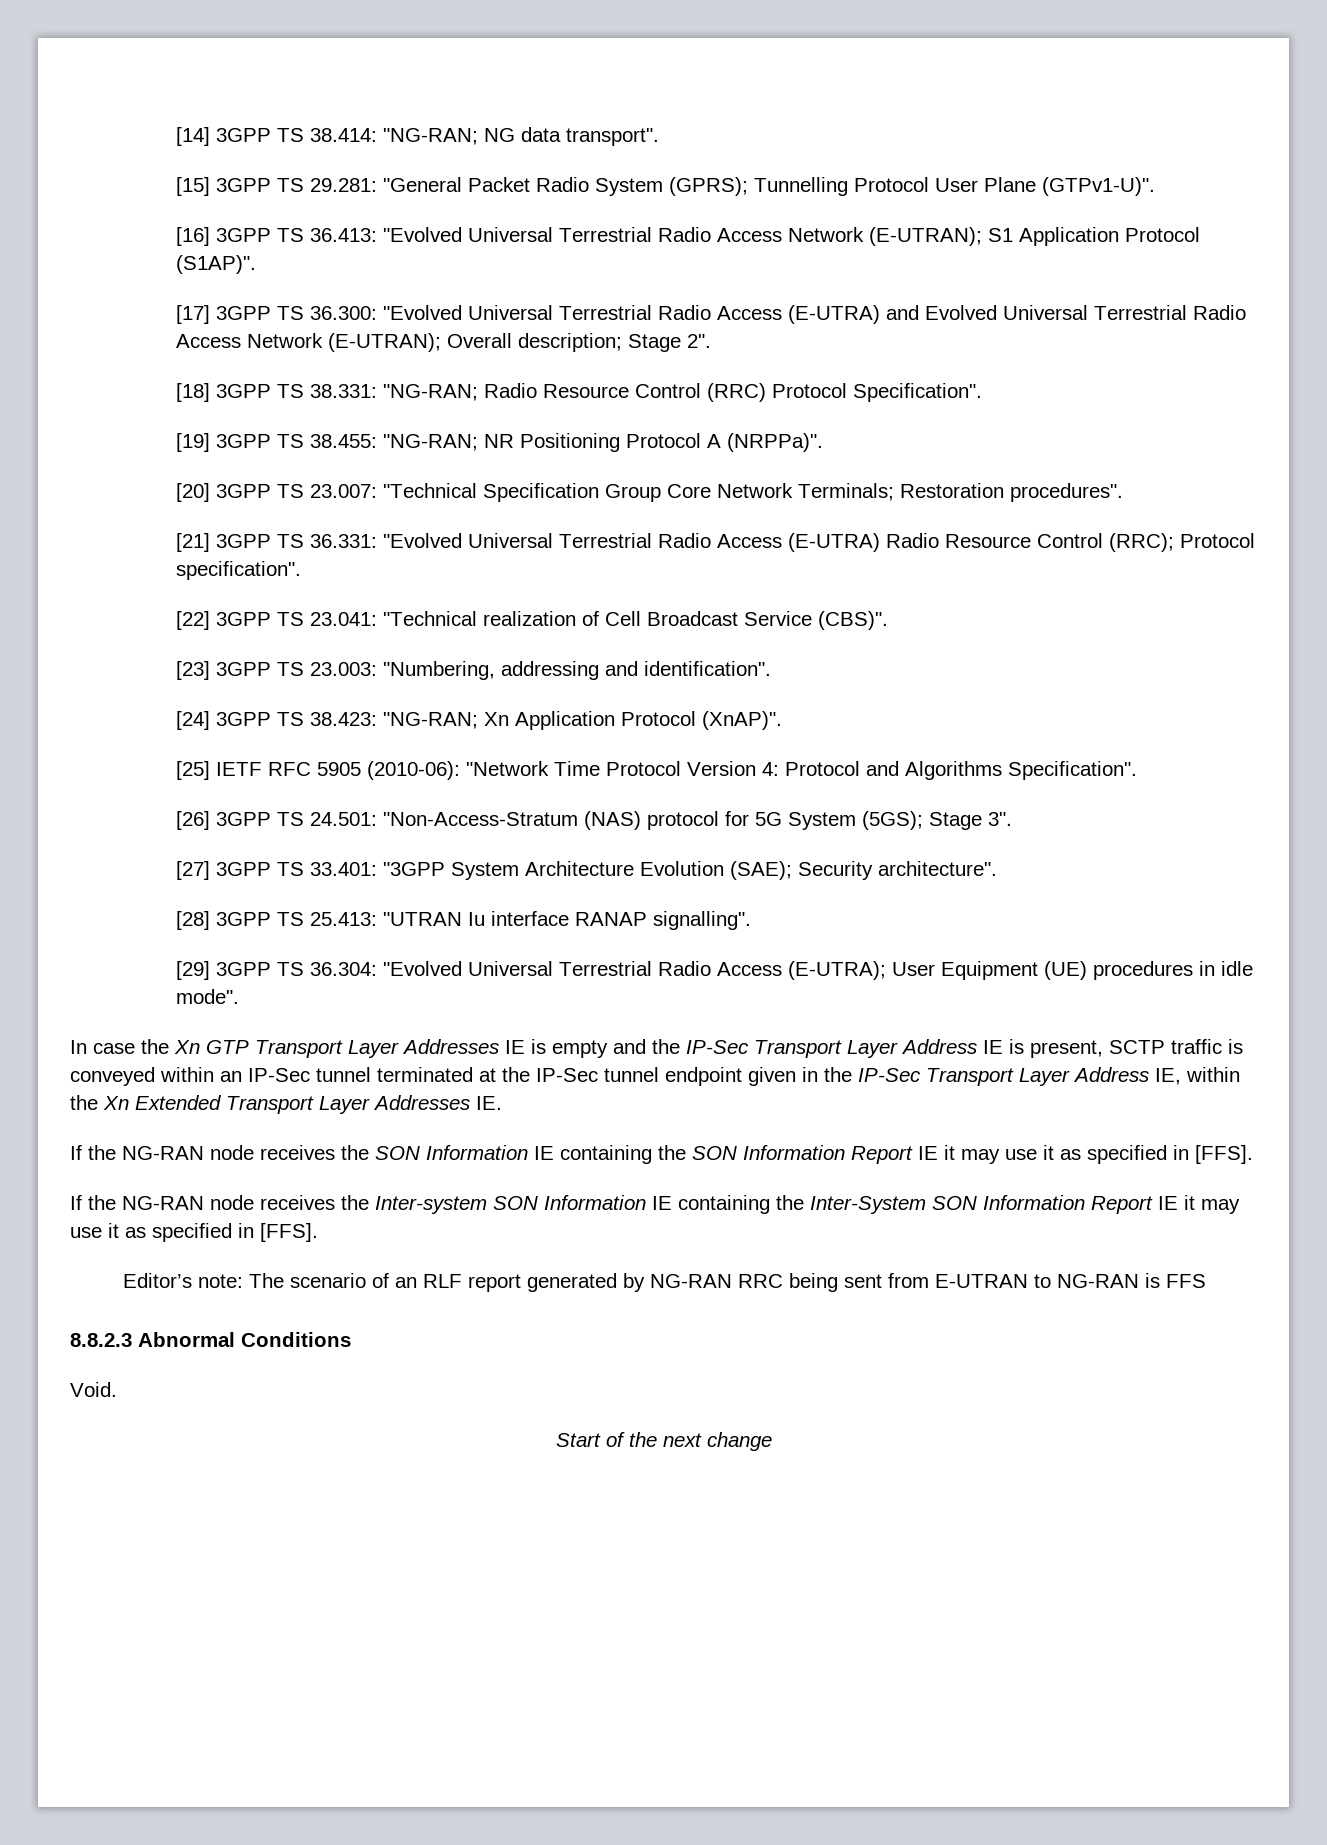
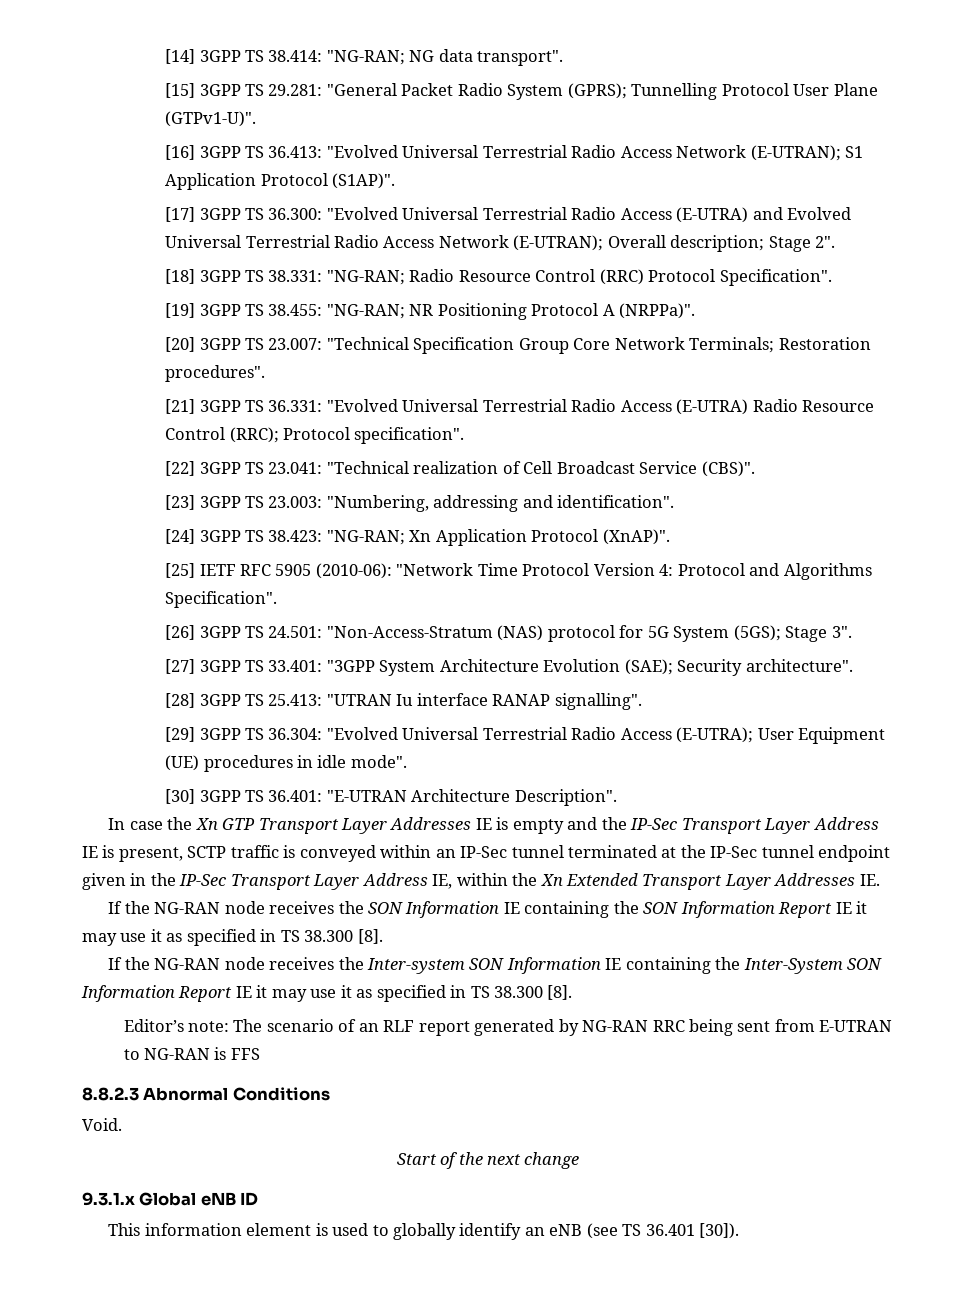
+ [30] 3GPP TS 36.401: "E-UTRAN Architecture Description".
- If the NG-RAN node receives the SON Information IE containing the SON Information Report IE it may use it as specified in [FFS].
+ If the NG-RAN node receives the SON Information IE containing the SON Information Report IE it may use it as specified in TS 38.300 [8].
- If the NG-RAN node receives the Inter-system SON Information IE containing the Inter-System SON Information Report IE it may use it as specified in [FFS].
+ If the NG-RAN node receives the Inter-system SON Information IE containing the Inter-System SON Information Report IE it may use it as specified in TS 38.300 [8].
+ 9.3.1.x Global eNB ID
+ This information element is used to globally identify an eNB (see TS 36.401 [30]).

